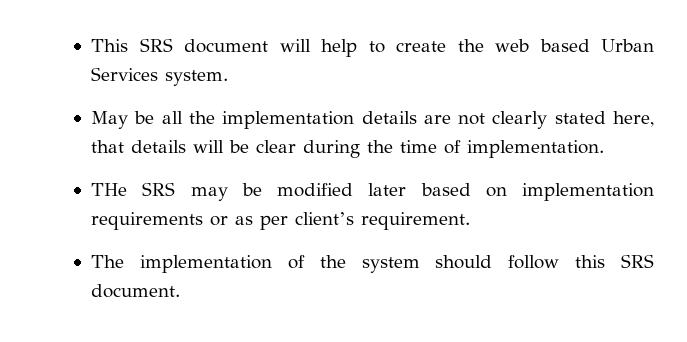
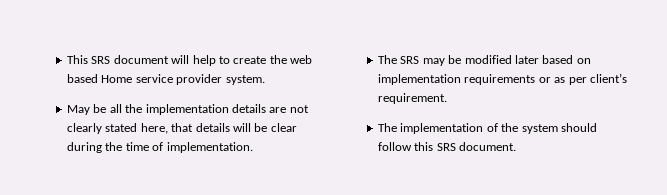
- This SRS document will help to create the web based Urban Services system.
+ This SRS document will help to create the web based Home service provider system.
- THe SRS may be modified later based on implementation requirements or as per client’s requirement.
+ The SRS may be modified later based on implementation requirements or as per client’s requirement.

